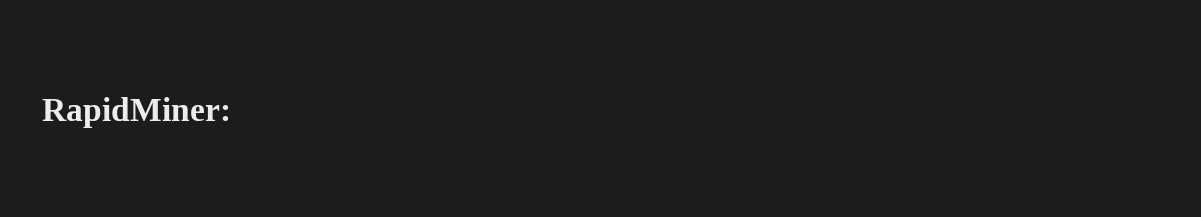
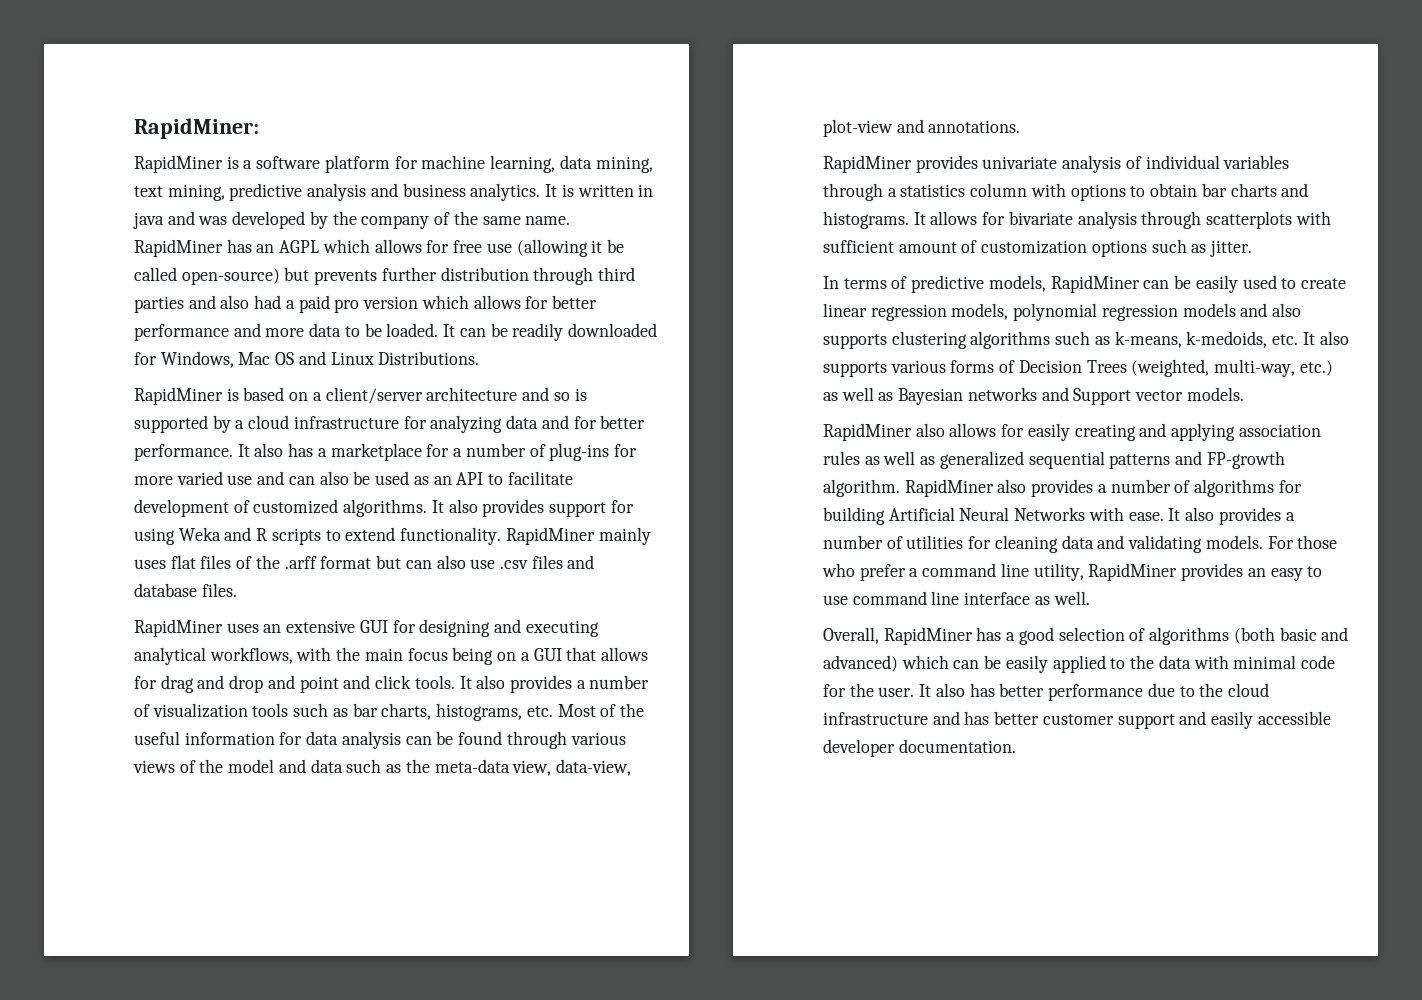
+ RapidMiner is a software platform for machine learning, data mining, text mining, predictive analysis and business analytics. It is written in java and was developed by the company of the same name. RapidMiner has an AGPL which allows for free use (allowing it be called open-source) but prevents further distribution through third parties and also had a paid pro version which allows for better performance and more data to be loaded. It can be readily downloaded for Windows, Mac OS and Linux Distributions.
+ RapidMiner is based on a client/server architecture and so is supported by a cloud infrastructure for analyzing data and for better performance. It also has a marketplace for a number of plug-ins for more varied use and can also be used as an API to facilitate development of customized algorithms. It also provides support for using Weka and R scripts to extend functionality. RapidMiner mainly uses flat files of the .arff format but can also use .csv files and database files.
+ RapidMiner uses an extensive GUI for designing and executing analytical workflows, with the main focus being on a GUI that allows for drag and drop and point and click tools. It also provides a number of visualization tools such as bar charts, histograms, etc. Most of the useful information for data analysis can be found through various views of the model and data such as the meta-data view, data-view, plot-view and annotations.
+ RapidMiner provides univariate analysis of individual variables through a statistics column with options to obtain bar charts and histograms. It allows for bivariate analysis through scatterplots with sufficient amount of customization options such as jitter.
+ In terms of predictive models, RapidMiner can be easily used to create linear regression models, polynomial regression models and also supports clustering algorithms such as k-means, k-medoids, etc. It also supports various forms of Decision Trees (weighted, multi-way, etc.) as well as Bayesian networks and Support vector models.
+ RapidMiner also allows for easily creating and applying association rules as well as generalized sequential patterns and FP-growth algorithm. RapidMiner also provides a number of algorithms for building Artificial Neural Networks with ease. It also provides a number of utilities for cleaning data and validating models. For those who prefer a command line utility, RapidMiner provides an easy to use command line interface as well.
+ Overall, RapidMiner has a good selection of algorithms (both basic and advanced) which can be easily applied to the data with minimal code for the user. It also has better performance due to the cloud infrastructure and has better customer support and easily accessible developer documentation.

